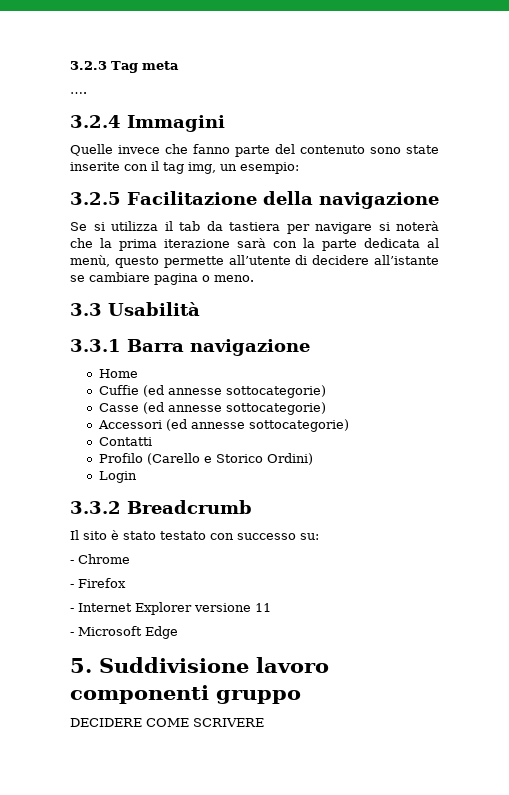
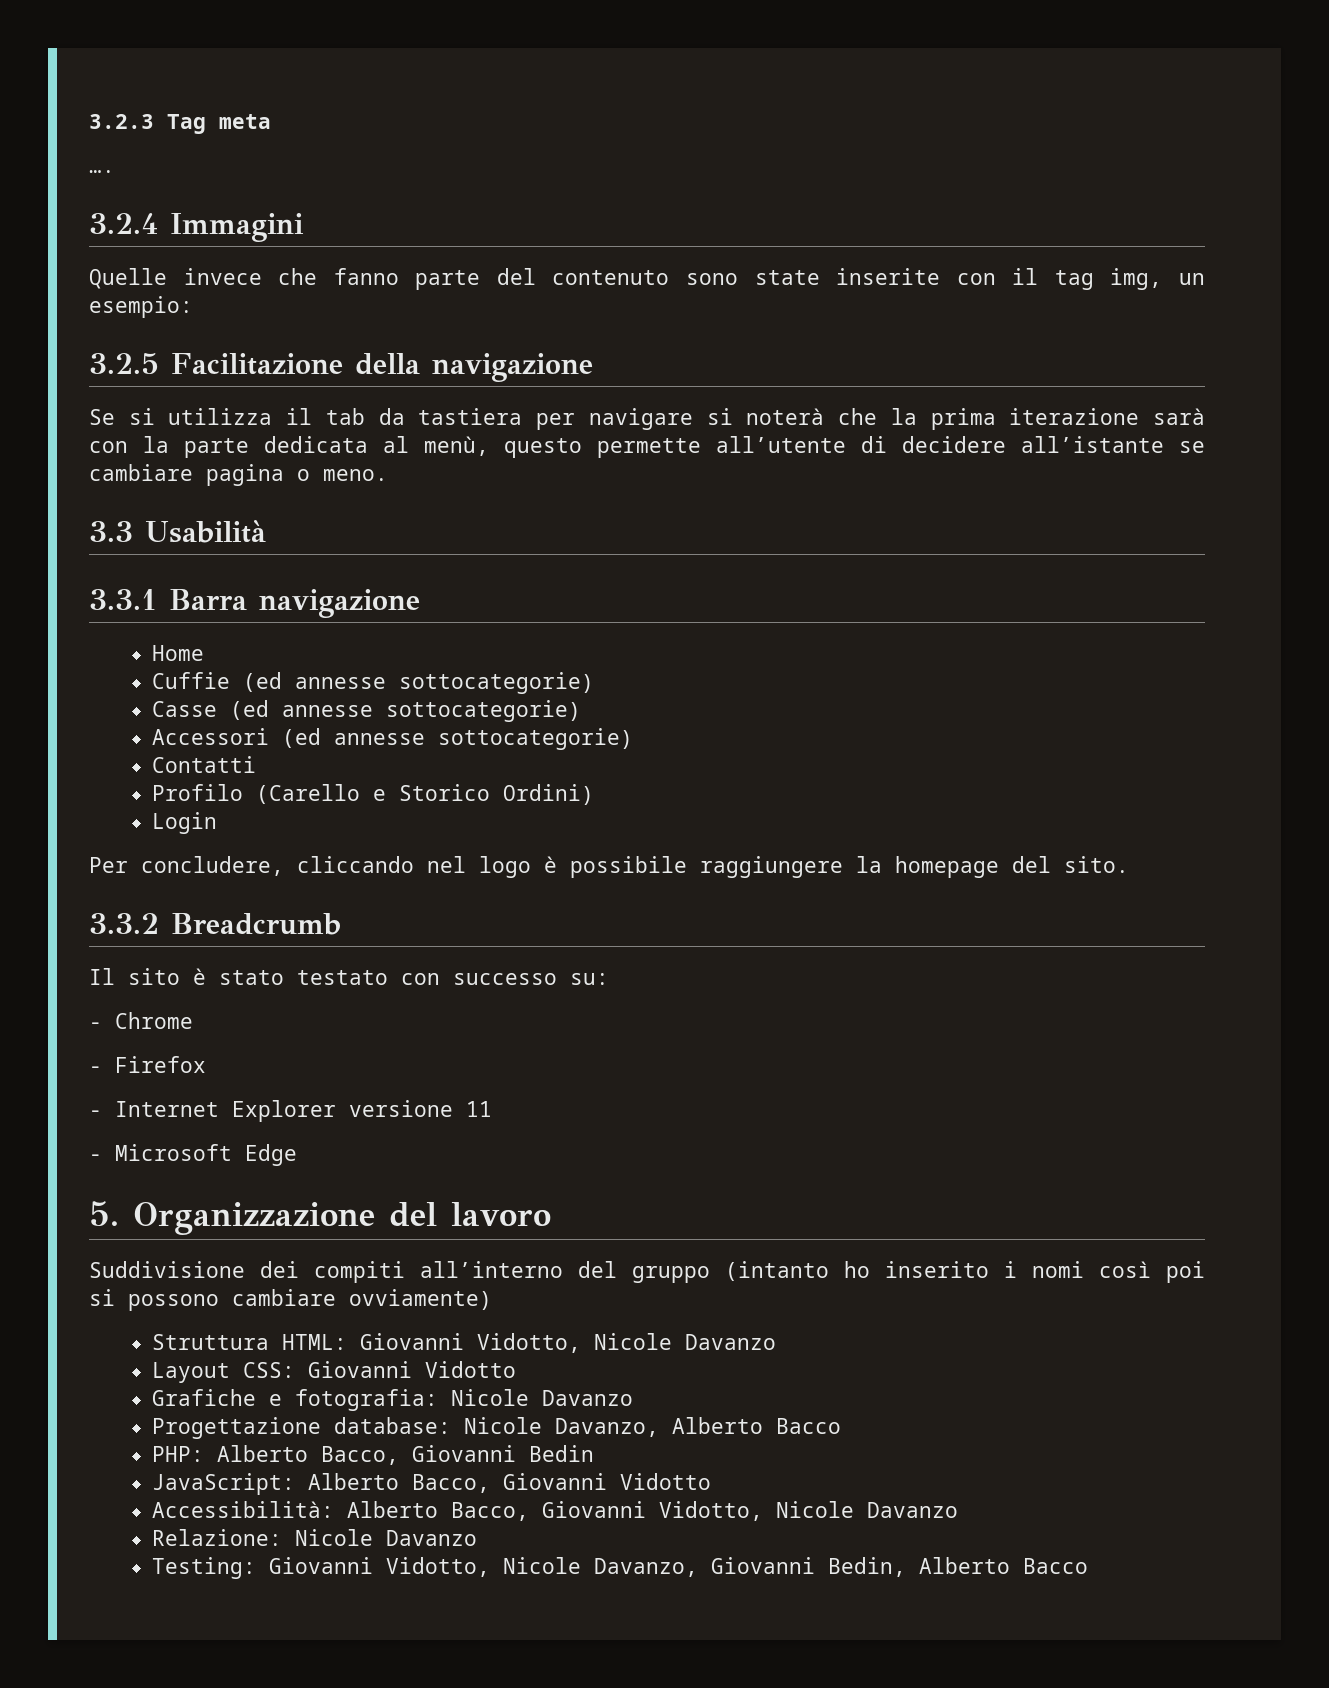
+ Per concludere, cliccando nel logo è possibile raggiungere la homepage del sito.
- 5. Suddivisione lavoro componenti gruppo
- DECIDERE COME SCRIVERE
+ 5. Organizzazione del lavoro
+ Suddivisione dei compiti all’interno del gruppo (intanto ho inserito i nomi così poi si possono cambiare ovviamente)
+ Struttura HTML: Giovanni Vidotto, Nicole Davanzo
+ Layout CSS: Giovanni Vidotto
+ Grafiche e fotografia: Nicole Davanzo
+ Progettazione database: Nicole Davanzo, Alberto Bacco
+ PHP: Alberto Bacco, Giovanni Bedin
+ JavaScript: Alberto Bacco, Giovanni Vidotto
+ Accessibilità: Alberto Bacco, Giovanni Vidotto, Nicole Davanzo
+ Relazione: Nicole Davanzo
+ Testing: Giovanni Vidotto, Nicole Davanzo, Giovanni Bedin, Alberto Bacco

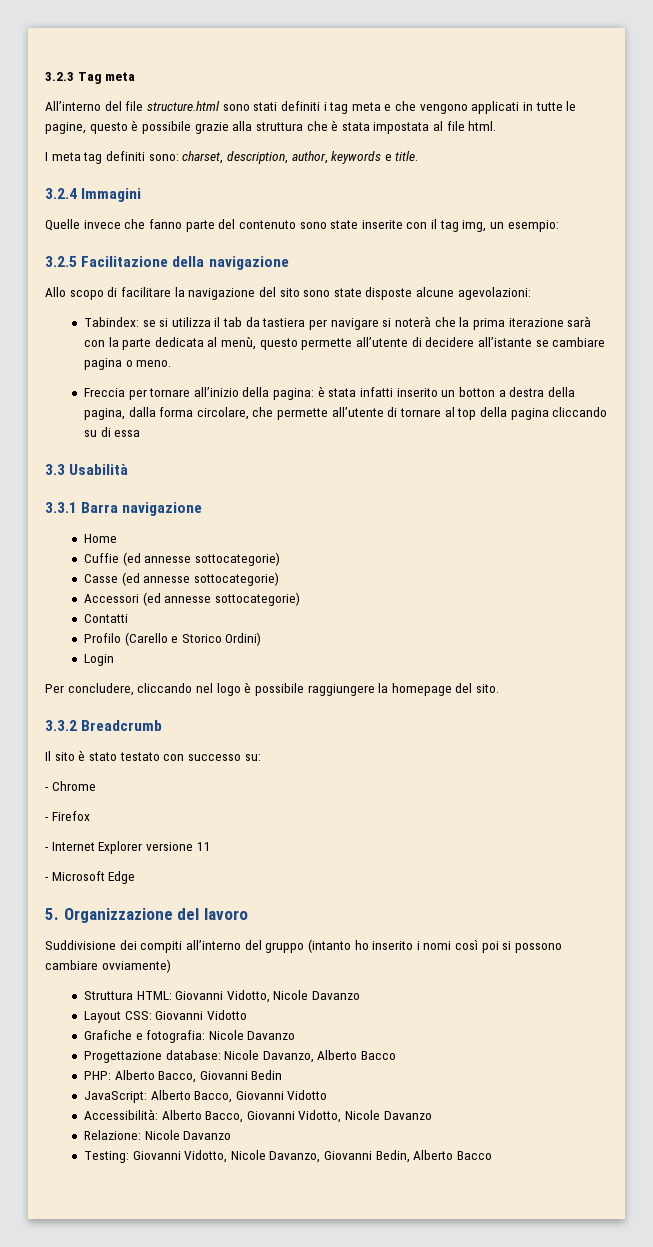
- ….
+ All’interno del file structure.html sono stati definiti i tag meta e che vengono applicati in tutte le pagine, questo è possibile grazie alla struttura che è stata impostata al file html.
+ I meta tag definiti sono: charset, description, author, keywords e title.
- Se si utilizza il tab da tastiera per navigare si noterà che la prima iterazione sarà con la parte dedicata al menù, questo permette all’utente di decidere all’istante se cambiare pagina o meno.
+ Allo scopo di facilitare la navigazione del sito sono state disposte alcune agevolazioni:
+ Tabindex: se si utilizza il tab da tastiera per navigare si noterà che la prima iterazione sarà con la parte dedicata al menù, questo permette all’utente di decidere all’istante se cambiare pagina o meno.
+ Freccia per tornare all’inizio della pagina: è stata infatti inserito un botton a destra della pagina, dalla forma circolare, che permette all’utente di tornare al top della pagina cliccando su di essa

